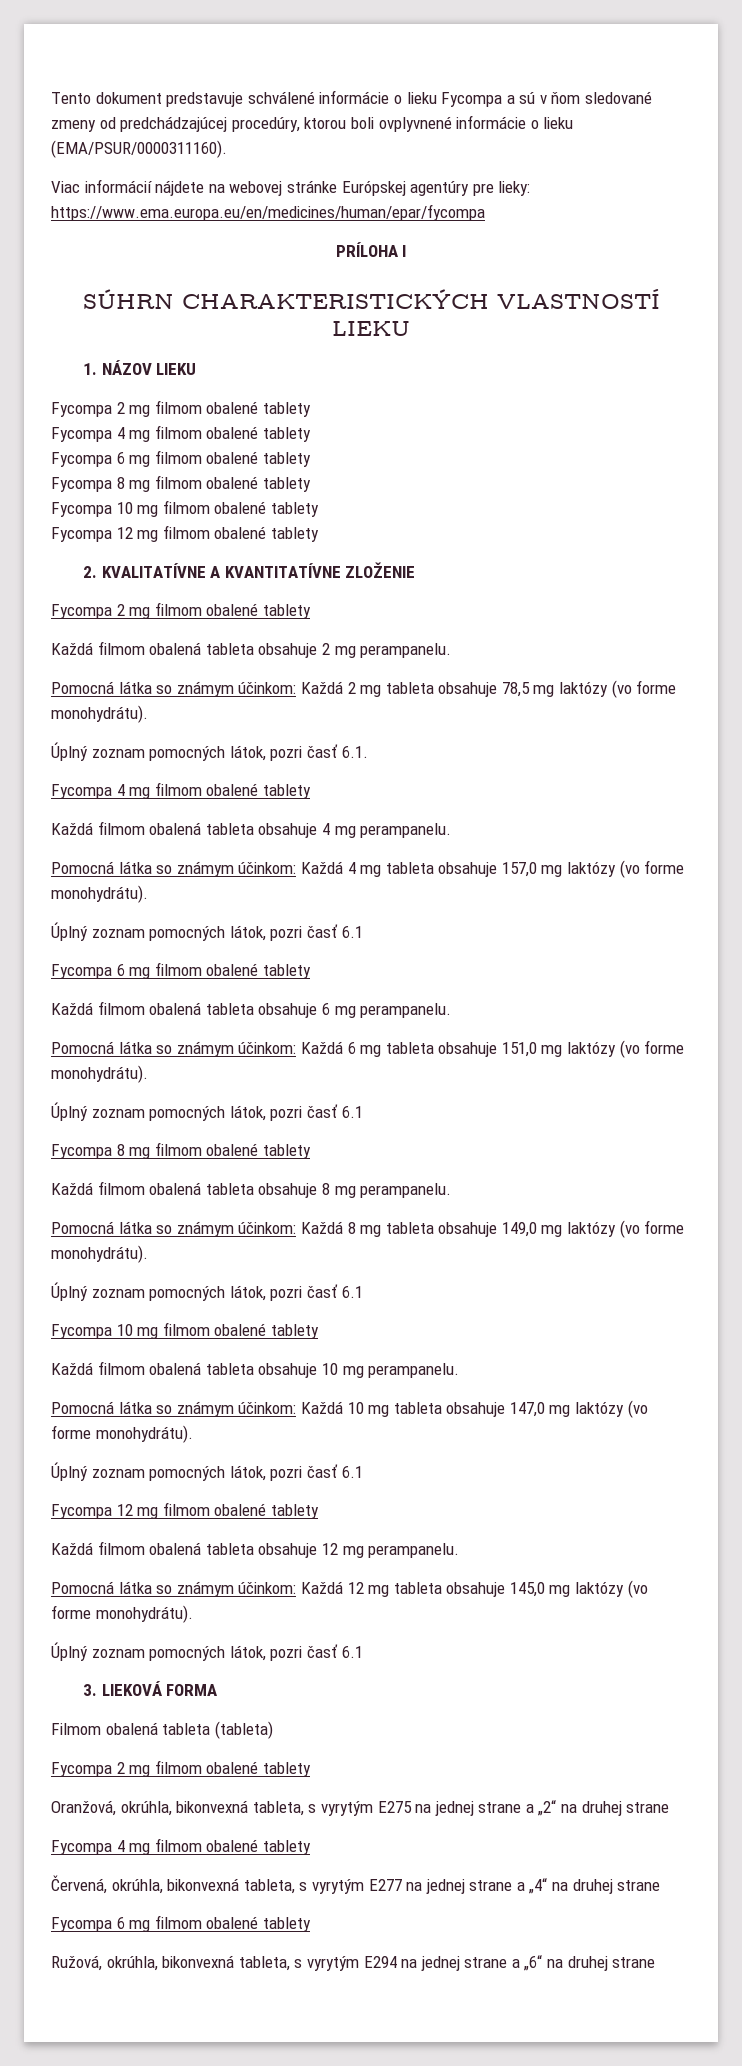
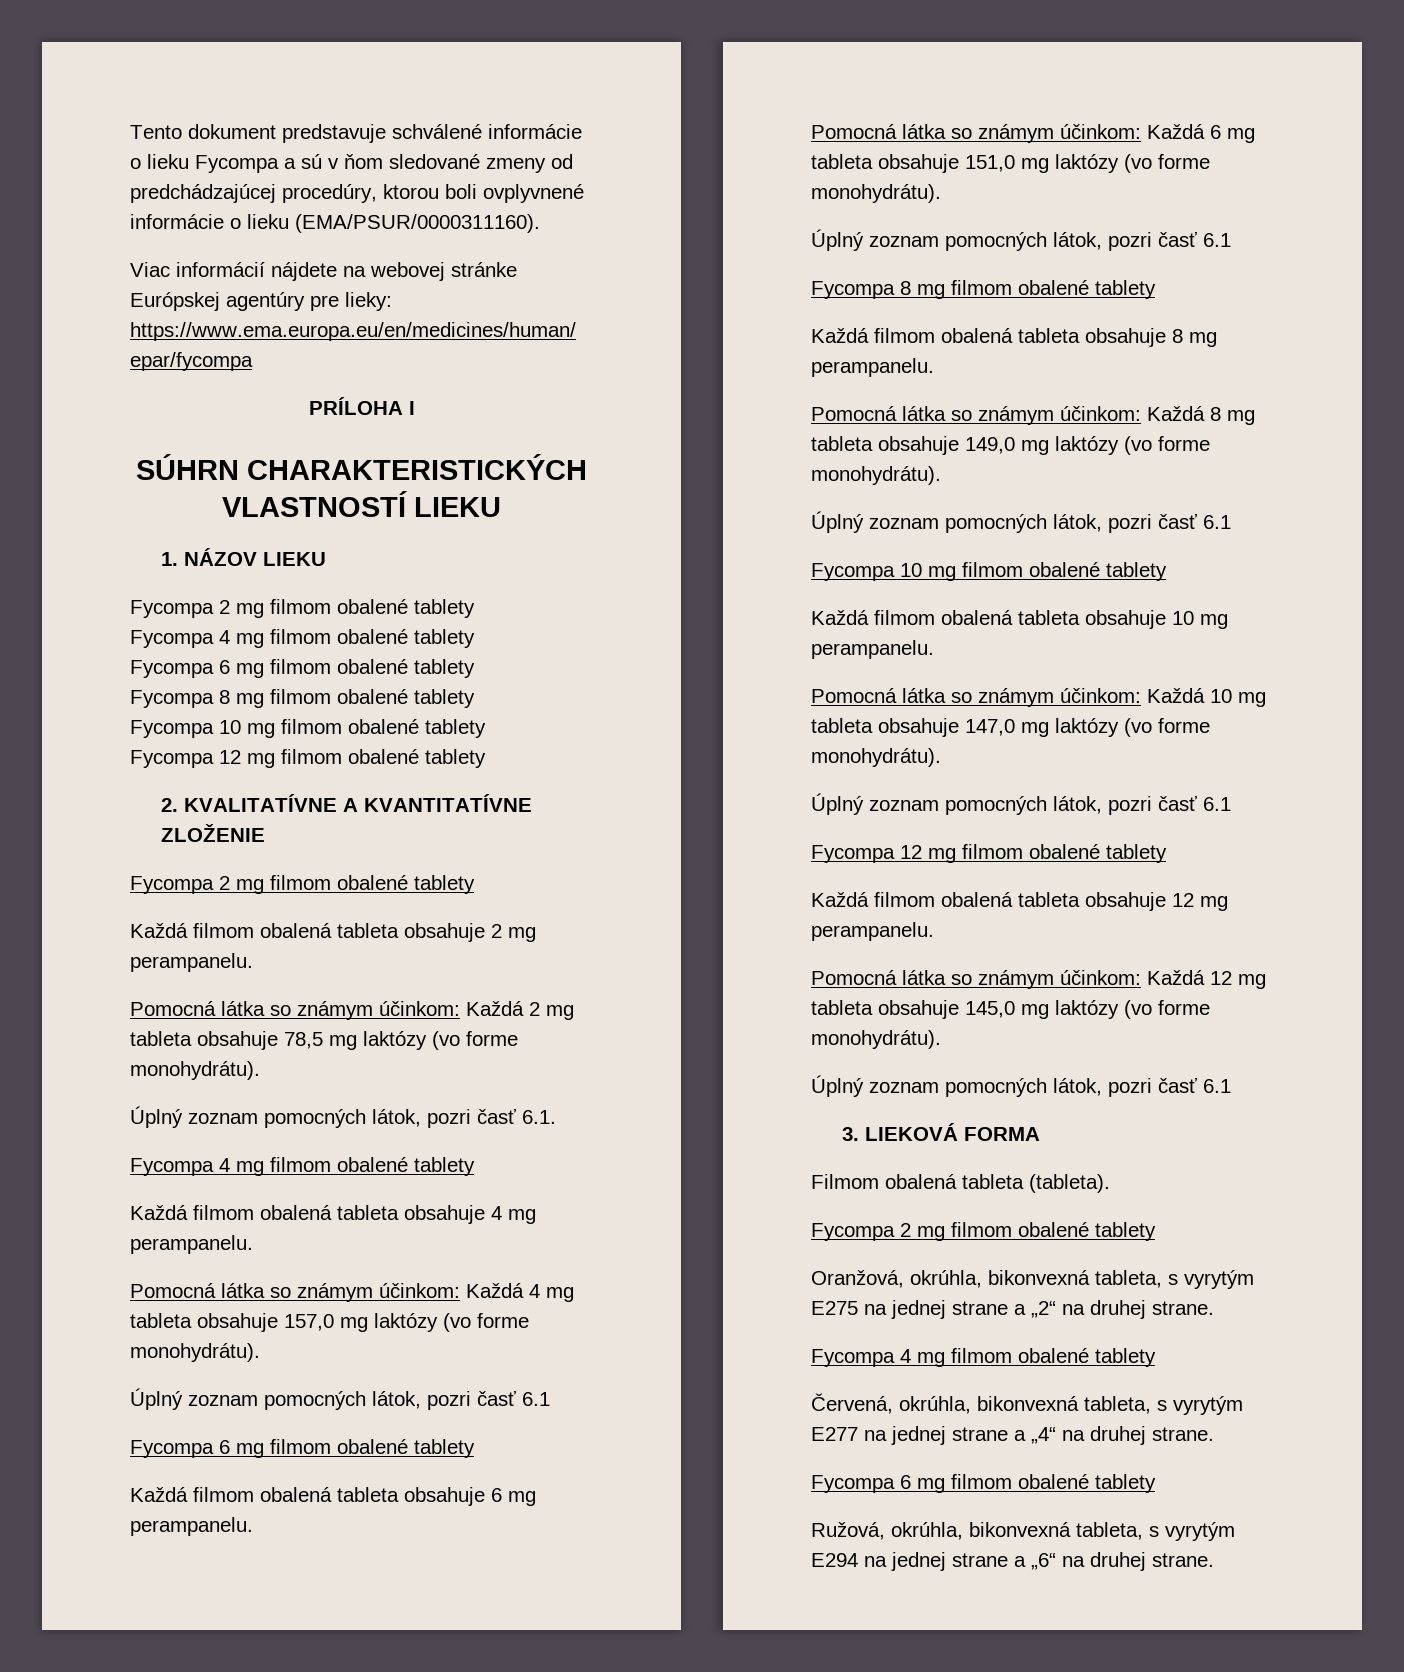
- Filmom obalená tableta (tableta)
+ Filmom obalená tableta (tableta).
- Oranžová, okrúhla, bikonvexná tableta, s vyrytým E275 na jednej strane a „2“ na druhej strane
+ Oranžová, okrúhla, bikonvexná tableta, s vyrytým E275 na jednej strane a „2“ na druhej strane.
- Červená, okrúhla, bikonvexná tableta, s vyrytým E277 na jednej strane a „4“ na druhej strane
+ Červená, okrúhla, bikonvexná tableta, s vyrytým E277 na jednej strane a „4“ na druhej strane.
- Ružová, okrúhla, bikonvexná tableta, s vyrytým E294 na jednej strane a „6“ na druhej strane
+ Ružová, okrúhla, bikonvexná tableta, s vyrytým E294 na jednej strane a „6“ na druhej strane.

